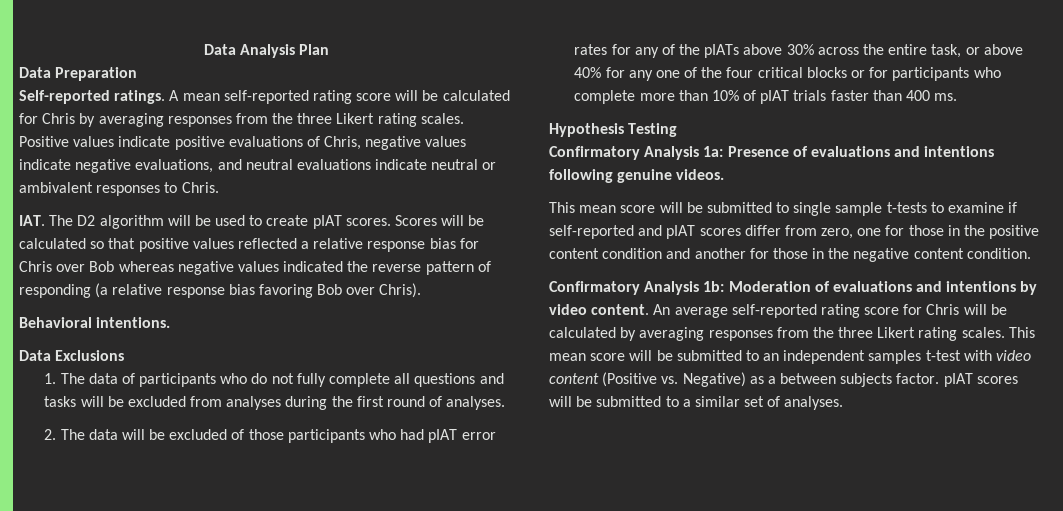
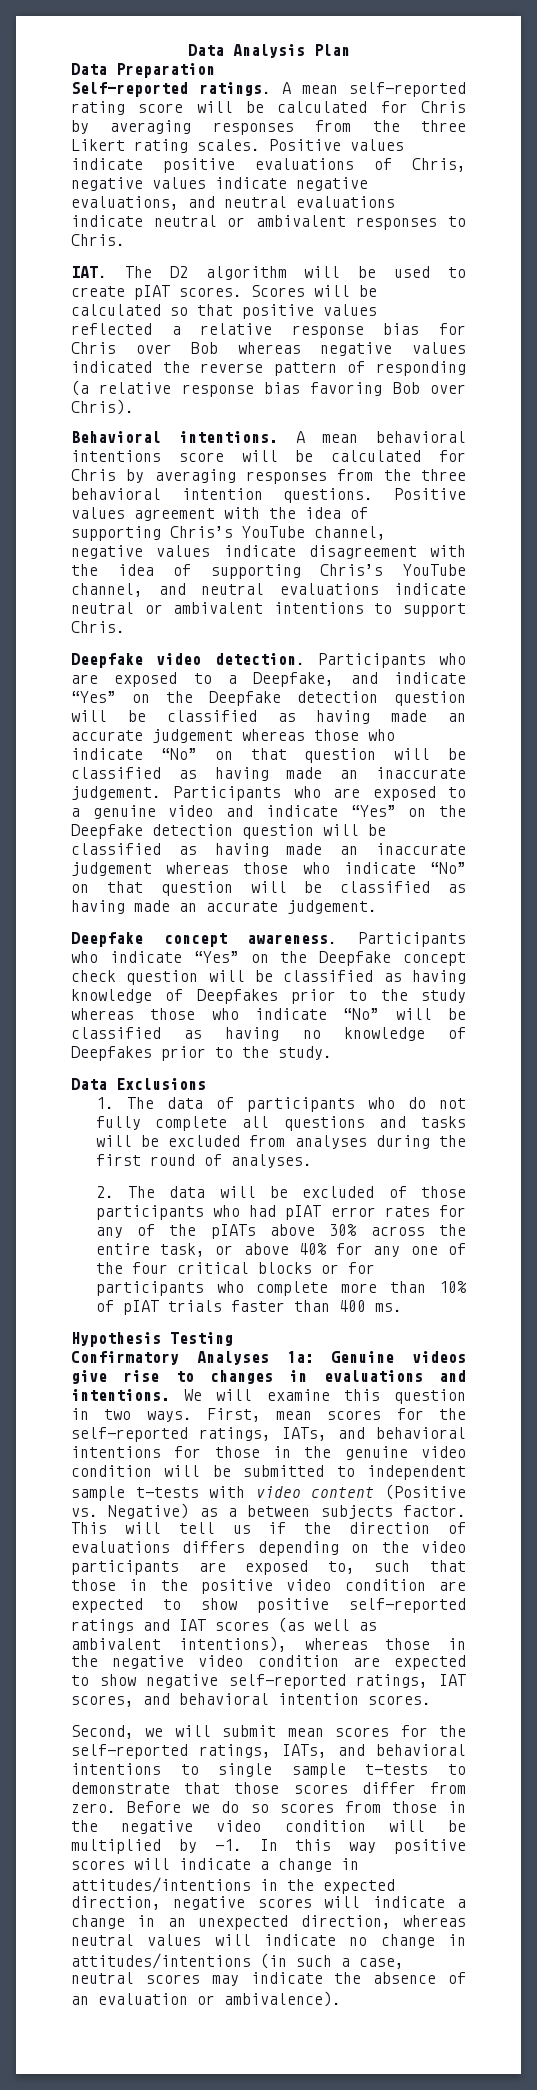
+ A mean behavioral intentions score will be calculated for Chris by averaging responses from the three behavioral intention questions. Positive values agreement with the idea of supporting Chris’s YouTube channel, negative values indicate disagreement with the idea of supporting Chris’s YouTube channel, and neutral evaluations indicate neutral or ambivalent intentions to support Chris.
+ Deepfake video detection. Participants who are exposed to a Deepfake, and indicate “Yes” on the Deepfake detection question will be classified as having made an accurate judgement whereas those who indicate “No” on that question will be classified as having made an inaccurate judgement. Participants who are exposed to a genuine video and indicate “Yes” on the Deepfake detection question will be classified as having made an inaccurate judgement whereas those who indicate “No” on that question will be classified as having made an accurate judgement.
+ Deepfake concept awareness. Participants who indicate “Yes” on the Deepfake concept check question will be classified as having knowledge of Deepfakes prior to the study whereas those who indicate “No” will be classified as having no knowledge of Deepfakes prior to the study.
- Confirmatory Analysis 1a: Presence of evaluations and intentions following genuine videos.
- This mean score will be submitted to single sample t-tests to examine if self-reported and pIAT scores differ from zero, one for those in the positive content condition and another for those in the negative content condition.
- Confirmatory Analysis 1b: Moderation of evaluations and intentions by video content. An average self-reported rating score for Chris will be calculated by averaging responses from the three Likert rating scales. This mean score will be submitted to an independent samples t-test with video content (Positive vs. Negative) as a between subjects factor. pIAT scores will be submitted to a similar set of analyses.
+ Confirmatory Analyses 1a: Genuine videos give rise to changes in evaluations and intentions. We will examine this question in two ways. First, mean scores for the self-reported ratings, IATs, and behavioral intentions for those in the genuine video condition will be submitted to independent sample t-tests with video content (Positive vs. Negative) as a between subjects factor. This will tell us if the direction of evaluations differs depending on the video participants are exposed to, such that those in the positive video condition are expected to show positive self-reported ratings and IAT scores (as well as ambivalent intentions), whereas those in the negative video condition are expected to show negative self-reported ratings, IAT scores, and behavioral intention scores.
+ Second, we will submit mean scores for the self-reported ratings, IATs, and behavioral intentions to single sample t-tests to demonstrate that those scores differ from zero. Before we do so scores from those in the negative video condition will be multiplied by -1. In this way positive scores will indicate a change in attitudes/intentions in the expected direction, negative scores will indicate a change in an unexpected direction, whereas neutral values will indicate no change in attitudes/intentions (in such a case, neutral scores may indicate the absence of an evaluation or ambivalence).

